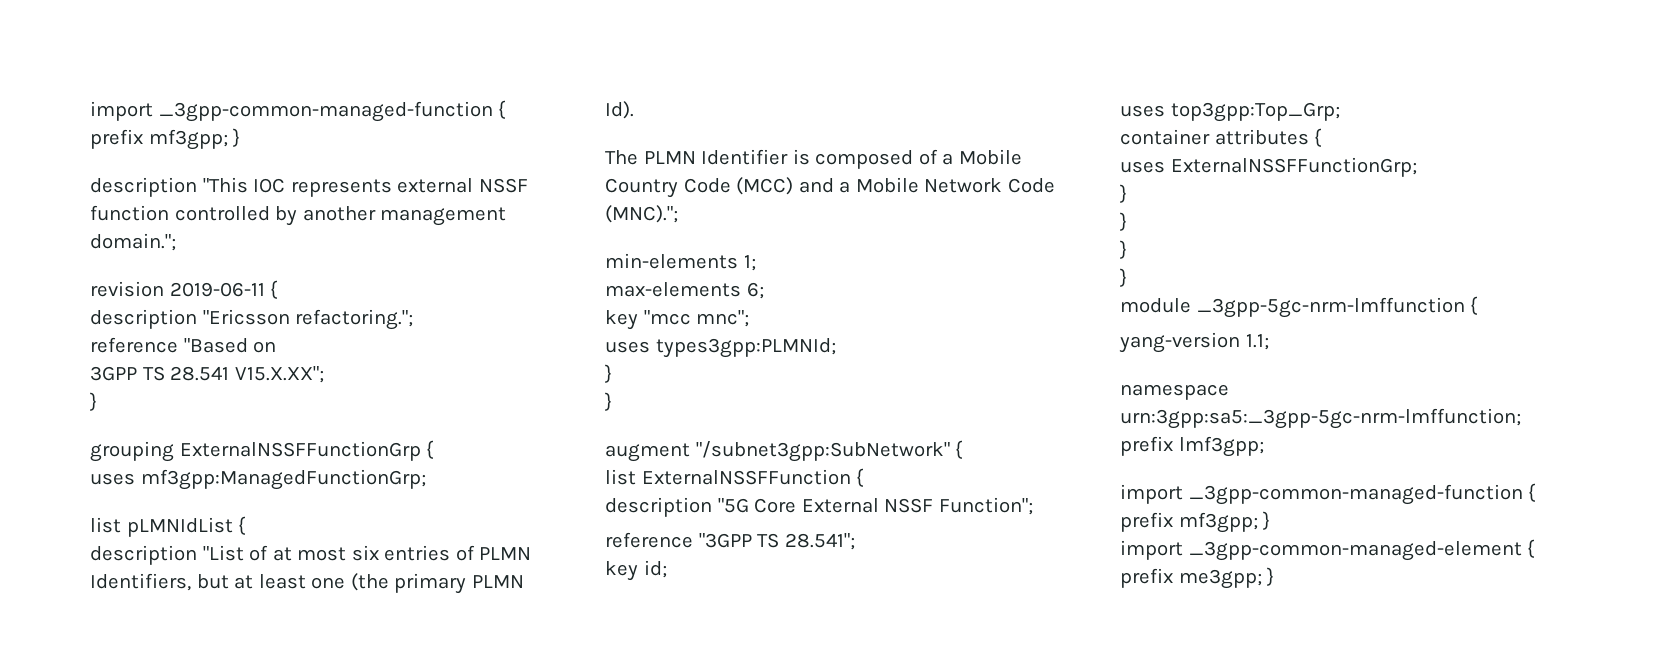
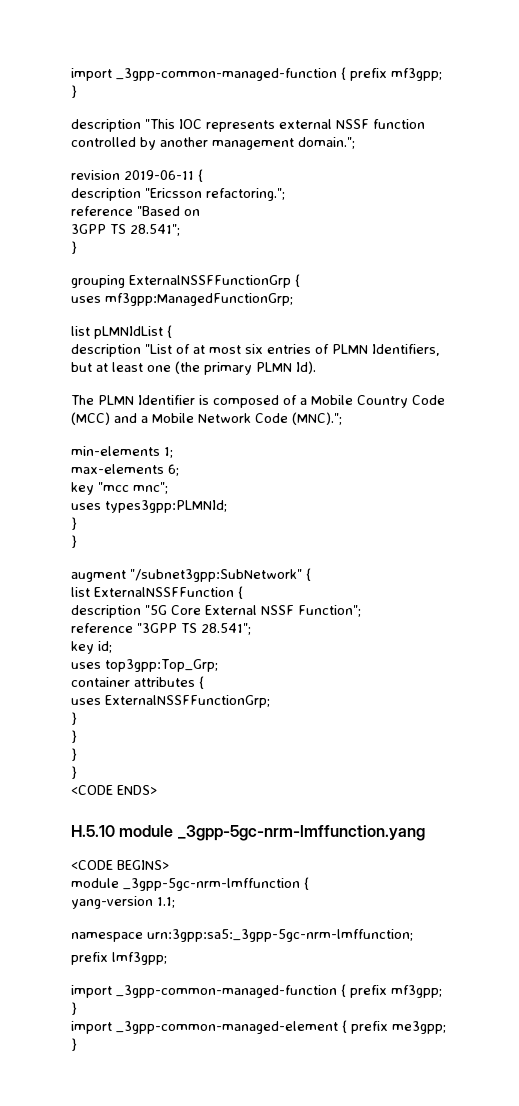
- 3GPP TS 28.541 V15.X.XX";
+ 3GPP TS 28.541";
+ <CODE ENDS>
+ H.5.10 module _3gpp-5gc-nrm-lmffunction.yang
+ <CODE BEGINS>

